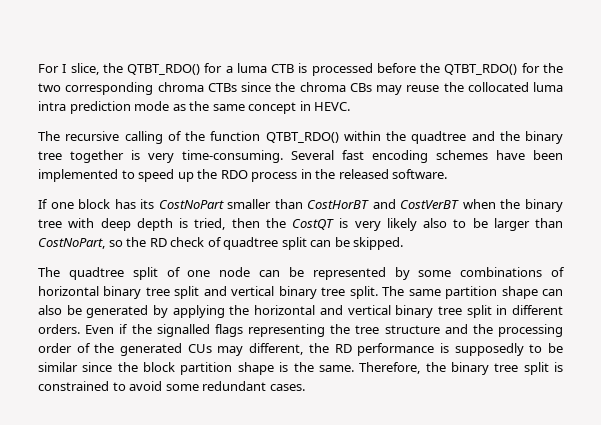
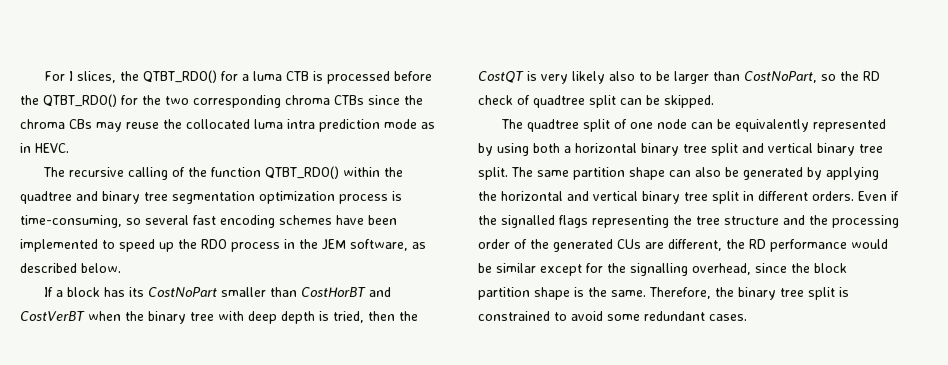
- For I slice, the QTBT_RDO() for a luma CTB is processed before the QTBT_RDO() for the two corresponding chroma CTBs since the chroma CBs may reuse the collocated luma intra prediction mode as the same concept in HEVC.
+ For I slices, the QTBT_RDO() for a luma CTB is processed before the QTBT_RDO() for the two corresponding chroma CTBs since the chroma CBs may reuse the collocated luma intra prediction mode as in HEVC.
- The recursive calling of the function QTBT_RDO() within the quadtree and the binary tree together is very time-consuming. Several fast encoding schemes have been implemented to speed up the RDO process in the released software.
+ The recursive calling of the function QTBT_RDO() within the quadtree and binary tree segmentation optimization process is time-consuming, so several fast encoding schemes have been implemented to speed up the RDO process in the JEM software, as described below.
- If one block has its CostNoPart smaller than CostHorBT and CostVerBT when the binary tree with deep depth is tried, then the CostQT is very likely also to be larger than CostNoPart, so the RD check of quadtree split can be skipped.
+ If a block has its CostNoPart smaller than CostHorBT and CostVerBT when the binary tree with deep depth is tried, then the CostQT is very likely also to be larger than CostNoPart, so the RD check of quadtree split can be skipped.
- The quadtree split of one node can be represented by some combinations of horizontal binary tree split and vertical binary tree split.
+ The quadtree split of one node can be equivalently represented by using both a horizontal binary tree split and vertical binary tree split.
- Even if the signalled flags representing the tree structure and the processing order of the generated CUs may different, the RD performance is supposedly to be similar since the block partition shape is the same.
+ Even if the signalled flags representing the tree structure and the processing order of the generated CUs are different, the RD performance would be similar except for the signalling overhead, since the block partition shape is the same.

